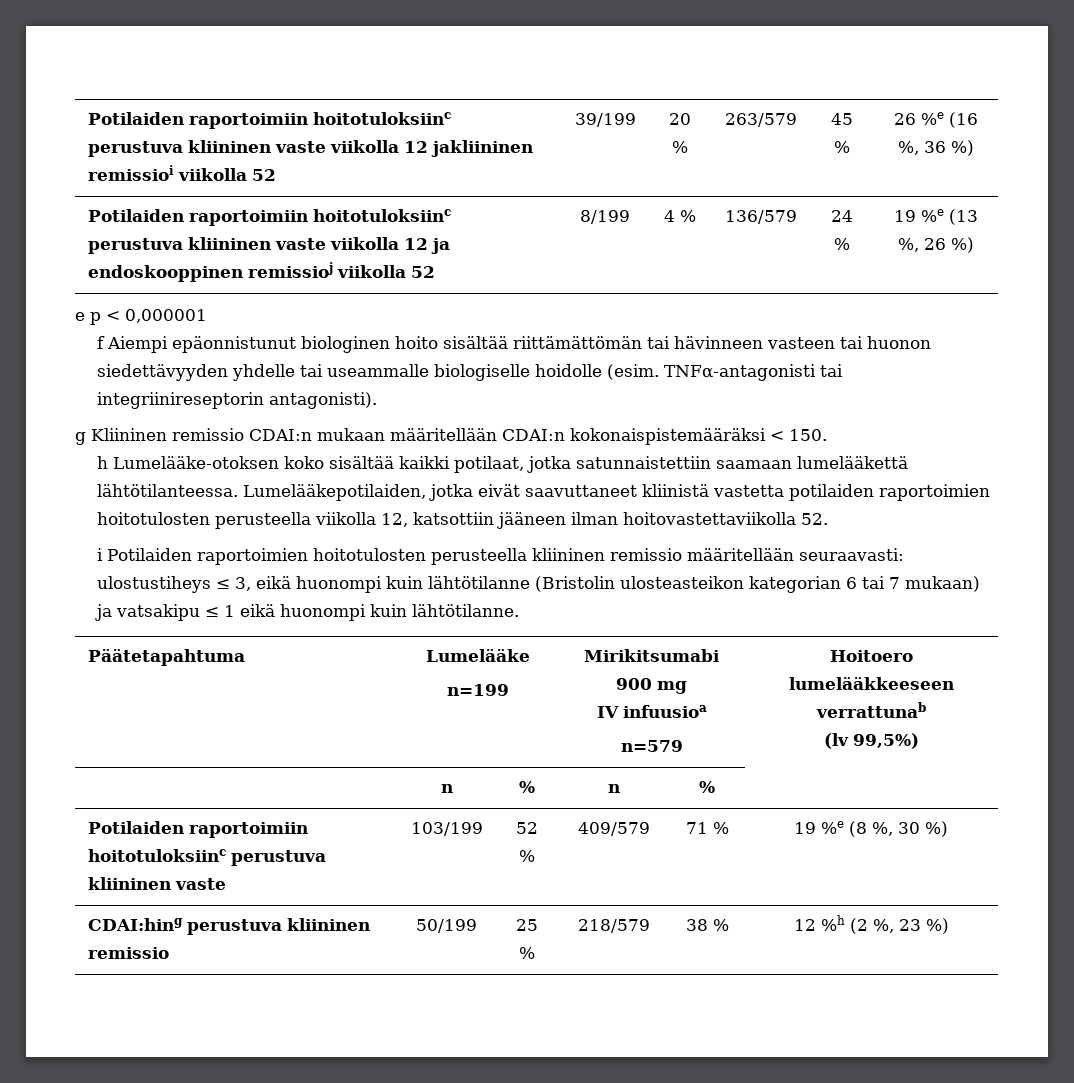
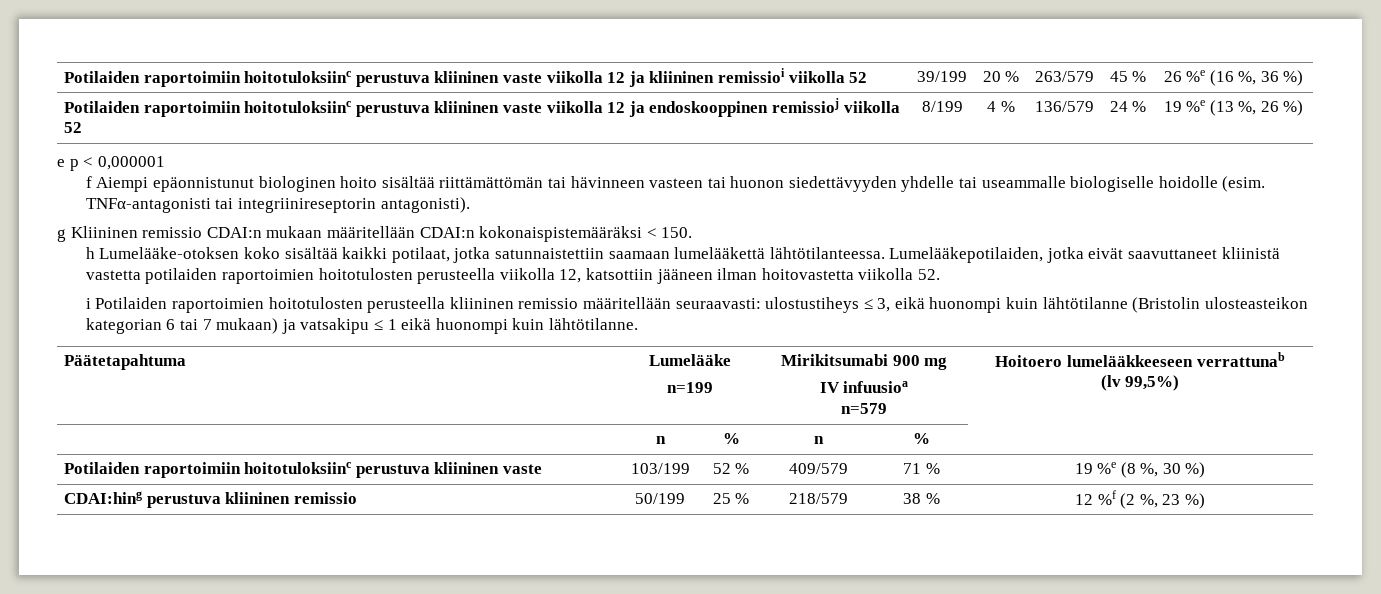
- Potilaiden raportoimiin hoitotuloksiinc perustuva kliininen vaste viikolla 12 jakliininen remissioi viikolla 52 | 39/199 | 20 % | 263/579 | 45 % | 26 %e (16 %, 36 %)
+ Potilaiden raportoimiin hoitotuloksiinc perustuva kliininen vaste viikolla 12 ja kliininen remissioi viikolla 52 | 39/199 | 20 % | 263/579 | 45 % | 26 %e (16 %, 36 %)
- Lumelääkepotilaiden, jotka eivät saavuttaneet kliinistä vastetta potilaiden raportoimien hoitotulosten perusteella viikolla 12, katsottiin jääneen ilman hoitovastettaviikolla 52.
+ Lumelääkepotilaiden, jotka eivät saavuttaneet kliinistä vastetta potilaiden raportoimien hoitotulosten perusteella viikolla 12, katsottiin jääneen ilman hoitovastetta viikolla 52.
- CDAI:hing perustuva kliininen remissio | 50/199 | 25 % | 218/579 | 38 % | 12 %h (2 %, 23 %)
+ CDAI:hing perustuva kliininen remissio | 50/199 | 25 % | 218/579 | 38 % | 12 %f (2 %, 23 %)

